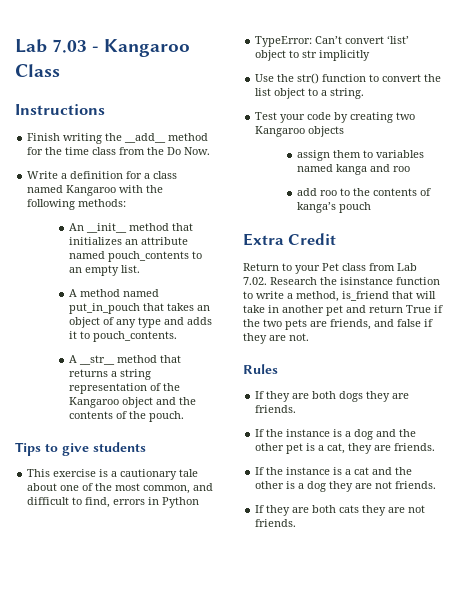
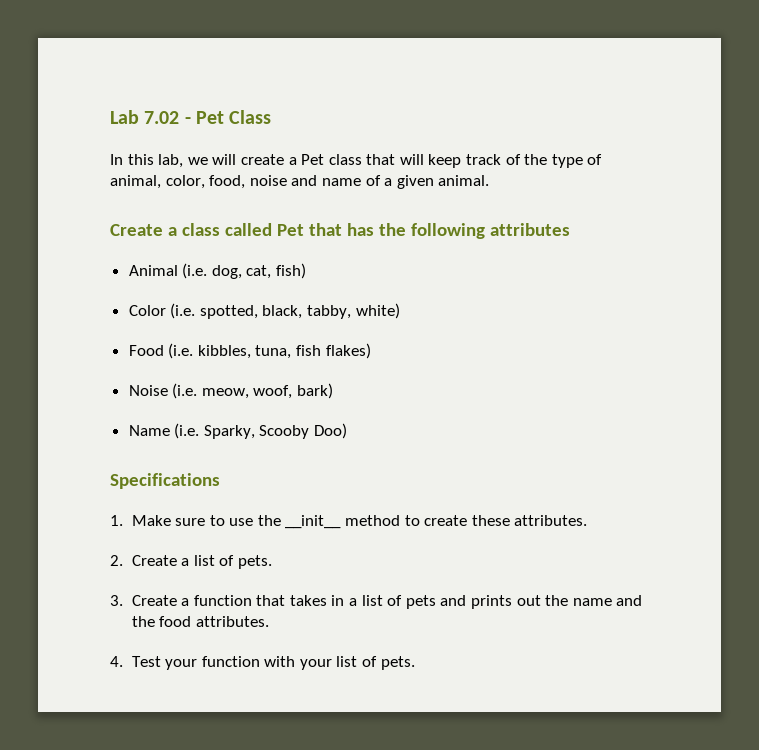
- Lab 7.03 - Kangaroo Class
- Instructions
- Finish writing the __add__ method for the time class from the Do Now.
- Write a definition for a class named Kangaroo with the following methods:
- An __init__ method that initializes an attribute named pouch_contents to an empty list.
- A method named put_in_pouch that takes an object of any type and adds it to pouch_contents.
- A __str__ method that returns a string representation of the Kangaroo object and the contents of the pouch.
- Tips to give students
- This exercise is a cautionary tale about one of the most common, and difficult to find, errors in Python
- TypeError: Can’t convert ‘list’ object to str implicitly
- Use the str() function to convert the list object to a string.
- Test your code by creating two Kangaroo objects
- assign them to variables named kanga and roo
- add roo to the contents of kanga’s pouch
- Extra Credit
- Return to your Pet class from Lab 7.02. Research the isinstance function to write a method, is_friend that will take in another pet and return True if the two pets are friends, and false if they are not.
- Rules
- If they are both dogs they are friends.
- If the instance is a dog and the other pet is a cat, they are friends.
- If the instance is a cat and the other is a dog they are not friends.
- If they are both cats they are not friends.
+ Lab 7.02 - Pet Class
+ In this lab, we will create a Pet class that will keep track of the type of animal, color, food, noise and name of a given animal.
+ Create a class called Pet that has the following attributes
+ Animal (i.e. dog, cat, fish)
+ Color (i.e. spotted, black, tabby, white)
+ Food (i.e. kibbles, tuna, fish flakes)
+ Noise (i.e. meow, woof, bark)
+ Name (i.e. Sparky, Scooby Doo)
+ Specifications
+ 1. Make sure to use the __init__ method to create these attributes.
+ 2. Create a list of pets.
+ 3. Create a function that takes in a list of pets and prints out the name and the food attributes.
+ 4. Test your function with your list of pets.

